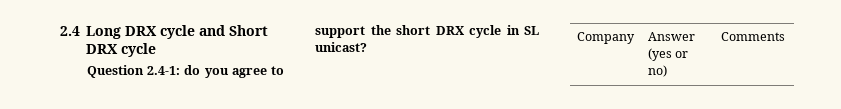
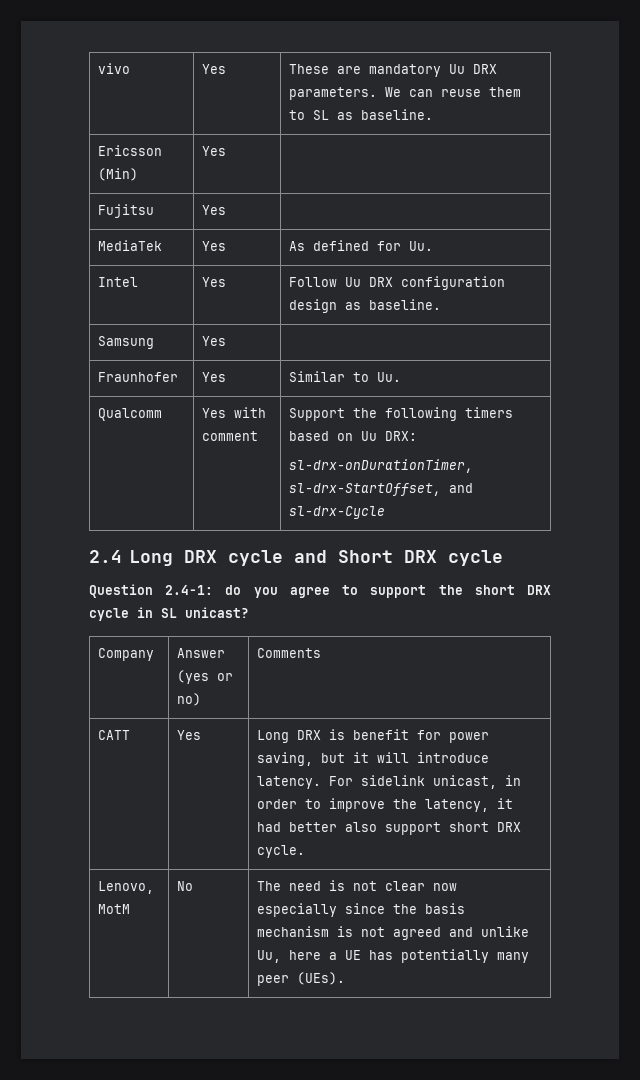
+ vivo | Yes | These are mandatory Uu DRX parameters. We can reuse them to SL as baseline.
+ Ericsson (Min) | Yes |
+ Fujitsu | Yes |
+ MediaTek | Yes | As defined for Uu.
+ Intel | Yes | Follow Uu DRX configuration design as baseline.
+ Samsung | Yes |
+ Fraunhofer | Yes | Similar to Uu.
+ Qualcomm | Yes with comment | Support the following timers based on Uu DRX:
+ sl-drx-onDurationTimer, sl-drx-StartOffset, and sl-drx-Cycle
+ CATT | Yes | Long DRX is benefit for power saving, but it will introduce latency. For sidelink unicast, in order to improve the latency, it had better also support short DRX cycle.
+ Lenovo, MotM | No | The need is not clear now especially since the basis mechanism is not agreed and unlike Uu, here a UE has potentially many peer (UEs).

